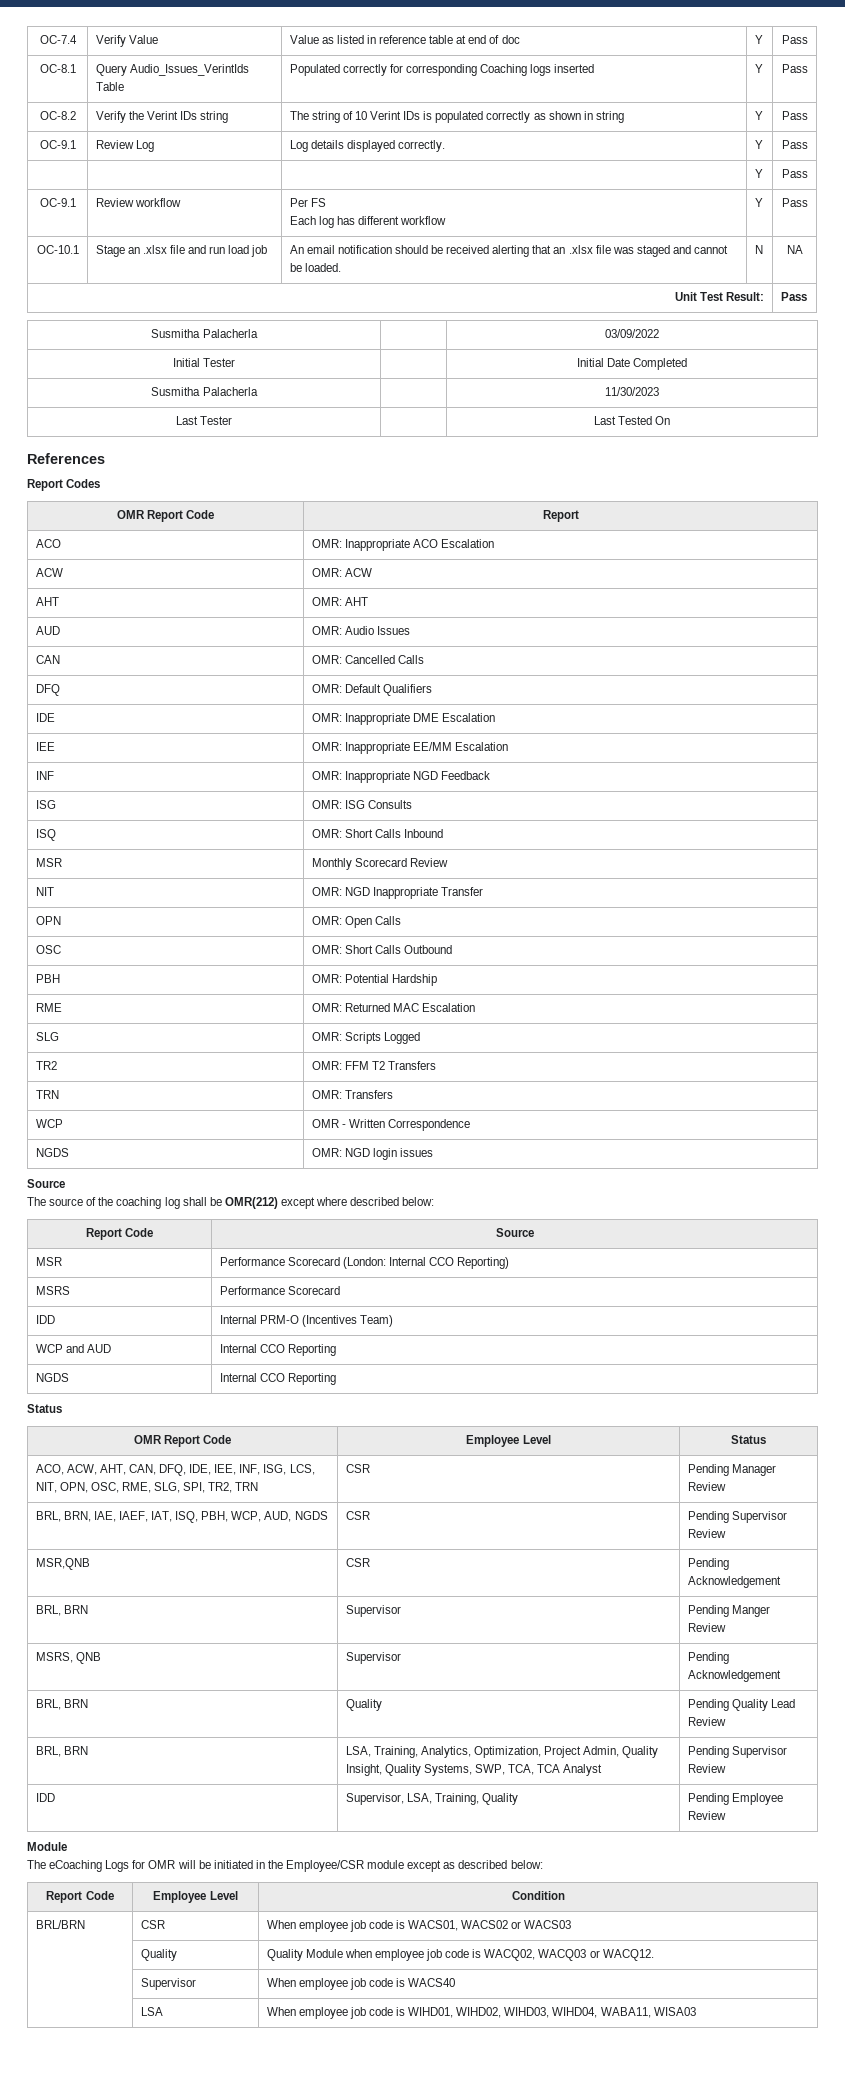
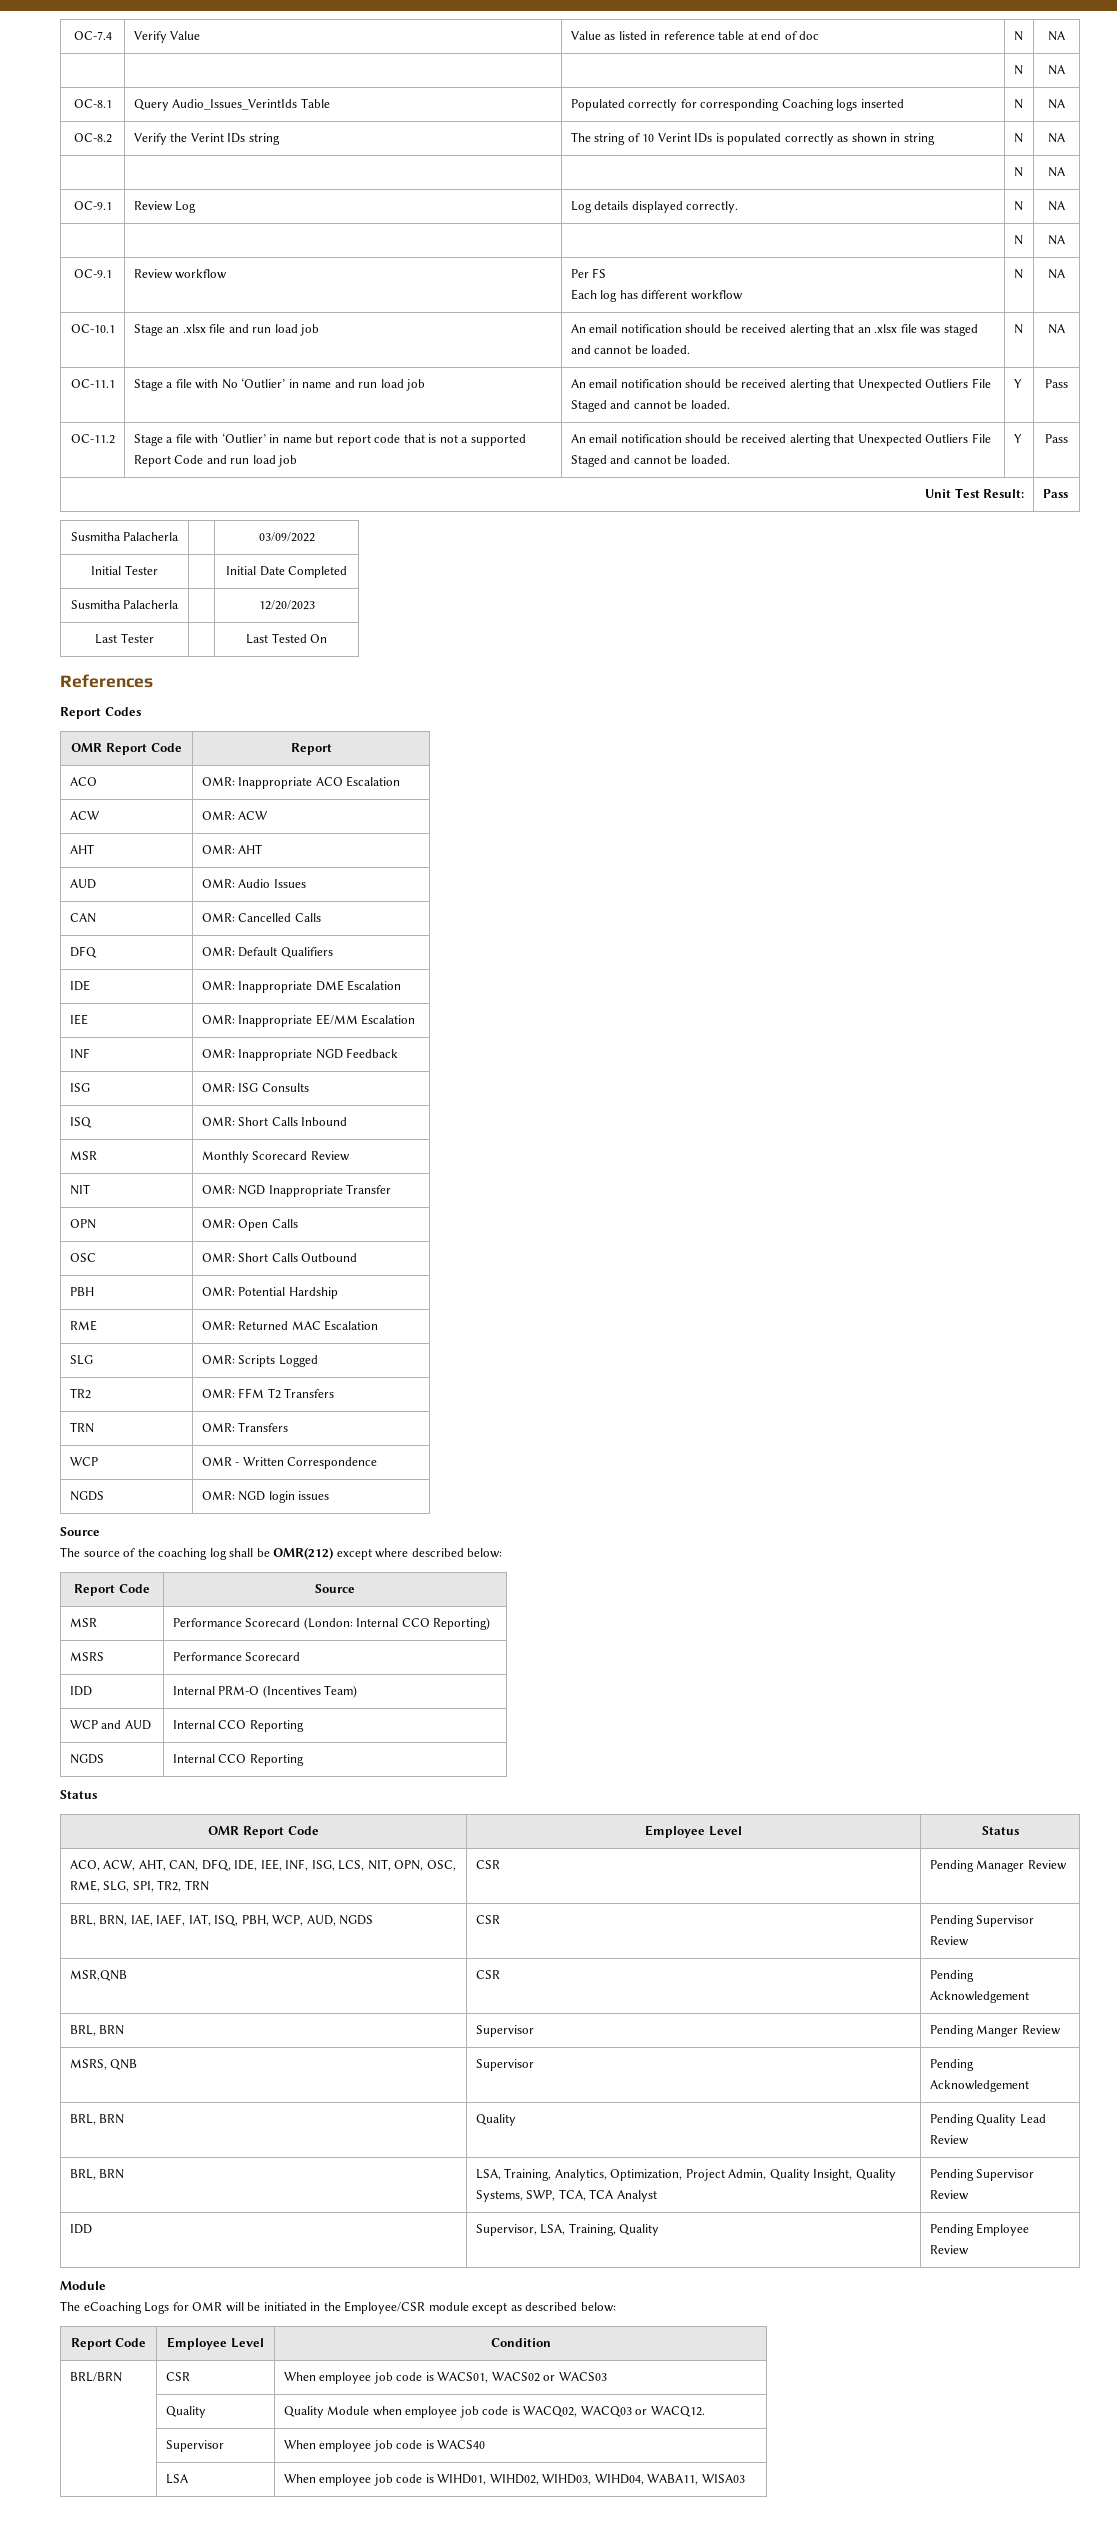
- OC-7.4 | Verify Value | Value as listed in reference table at end of doc | Y | Pass
+ OC-7.4 | Verify Value | Value as listed in reference table at end of doc | N | NA
+ | | | N | NA
- OC-8.1 | Query Audio_Issues_VerintIds Table | Populated correctly for corresponding Coaching logs inserted | Y | Pass
+ OC-8.1 | Query Audio_Issues_VerintIds Table | Populated correctly for corresponding Coaching logs inserted | N | NA
- OC-8.2 | Verify the Verint IDs string | The string of 10 Verint IDs is populated correctly as shown in string | Y | Pass
+ OC-8.2 | Verify the Verint IDs string | The string of 10 Verint IDs is populated correctly as shown in string | N | NA
+ | | | N | NA
- OC-9.1 | Review Log | Log details displayed correctly. | Y | Pass
- | | | Y | Pass
+ OC-9.1 | Review Log | Log details displayed correctly. | N | NA
+ | | | N | NA
  OC-9.1 | Review workflow | Per FS
- Each log has different workflow | Y | Pass
+ Each log has different workflow | N | NA
+ OC-11.1 | Stage a file with No ‘Outlier’ in name and run load job | An email notification should be received alerting that Unexpected Outliers File Staged and cannot be loaded. | Y | Pass
+ OC-11.2 | Stage a file with ‘Outlier’ in name but report code that is not a supported Report Code and run load job | An email notification should be received alerting that Unexpected Outliers File Staged and cannot be loaded. | Y | Pass
- Susmitha Palacherla | | 11/30/2023
+ Susmitha Palacherla | | 12/20/2023

